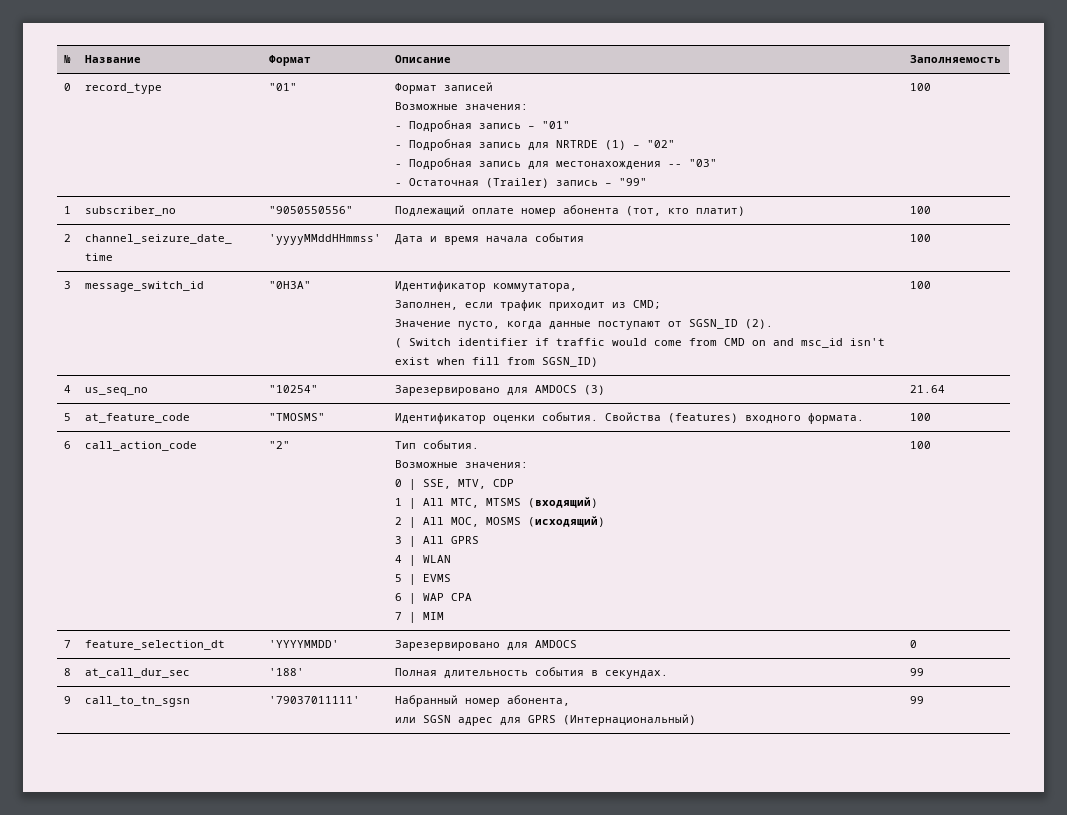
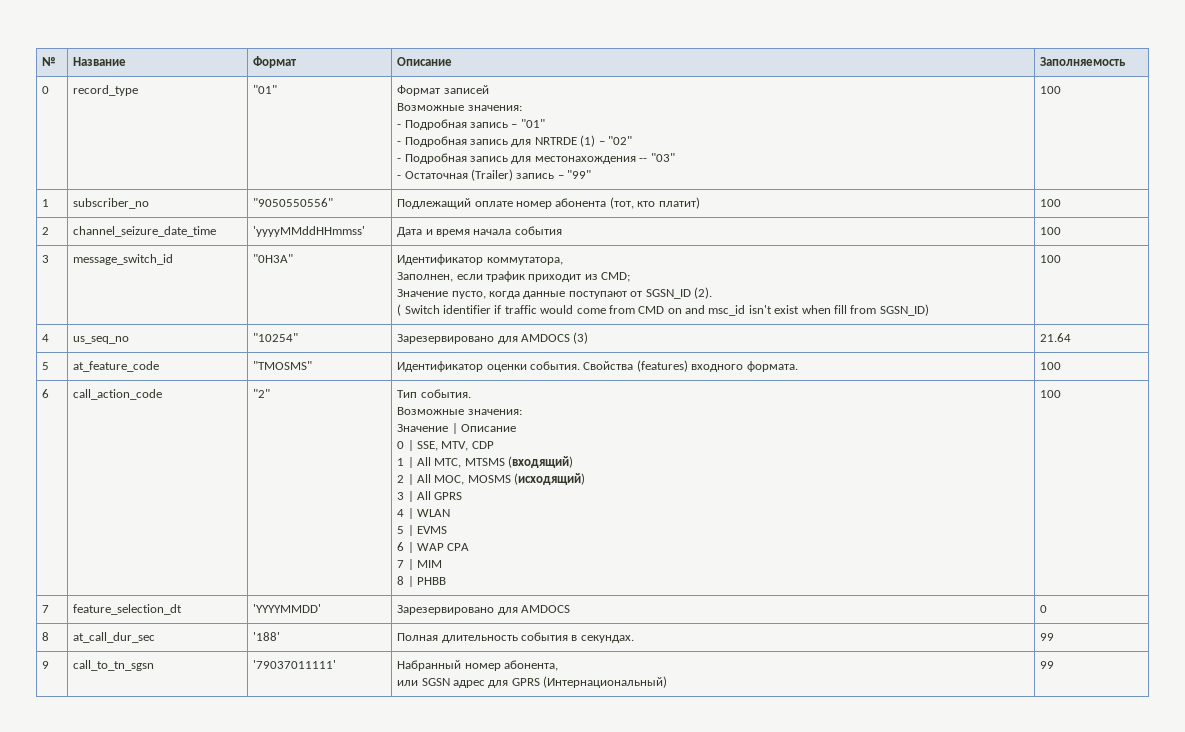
  6 | call_action_code | "2" | Тип события.
  Возможные значения:
+ Значение | Описание
  0 | SSE, MTV, CDP
  1 | All MTC, MTSMS (входящий)
  2 | All MOC, MOSMS (исходящий)
  3 | All GPRS
  4 | WLAN
  5 | EVMS
  6 | WAP CPA
- 7 | MIM | 100
+ 7 | MIM
+ 8 | PHBB | 100

